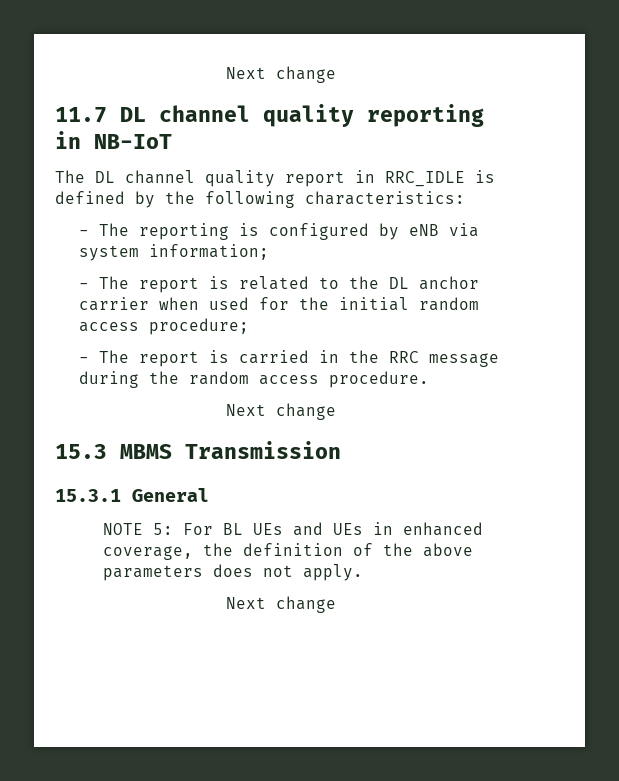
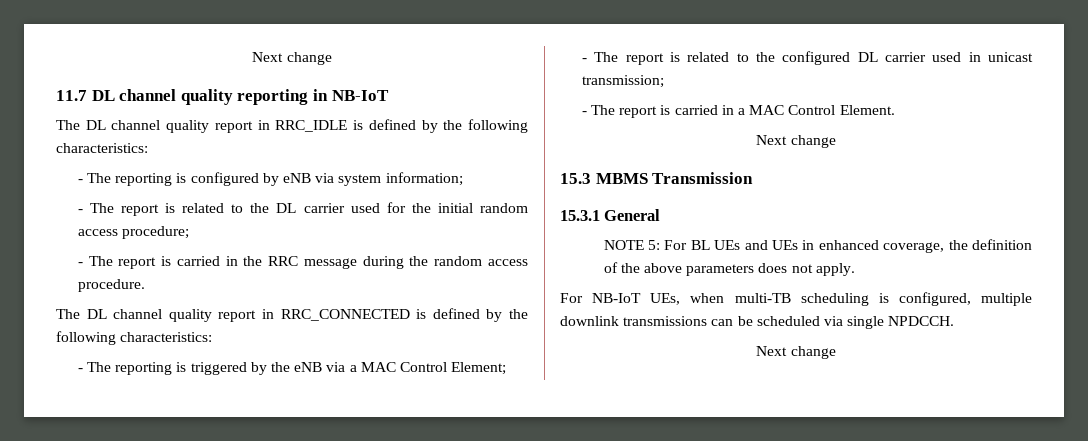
- - The report is related to the DL anchor carrier when used for the initial random access procedure;
+ - The report is related to the DL carrier used for the initial random access procedure;
+ The DL channel quality report in RRC_CONNECTED is defined by the following characteristics:
+ - The reporting is triggered by the eNB via a MAC Control Element;
+ - The report is related to the configured DL carrier used in unicast transmission;
+ - The report is carried in a MAC Control Element.
+ For NB-IoT UEs, when multi-TB scheduling is configured, multiple downlink transmissions can be scheduled via single NPDCCH.

